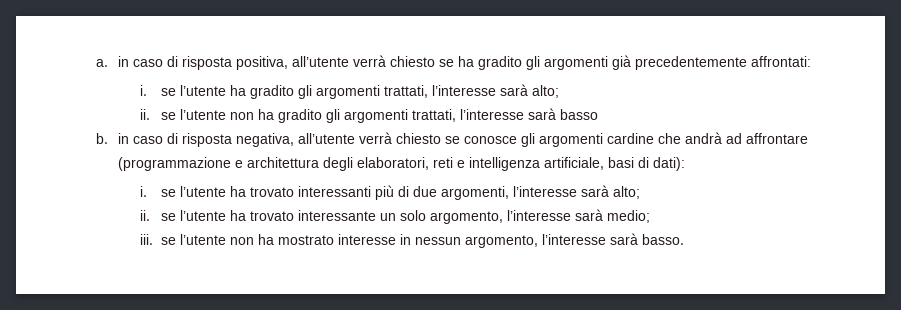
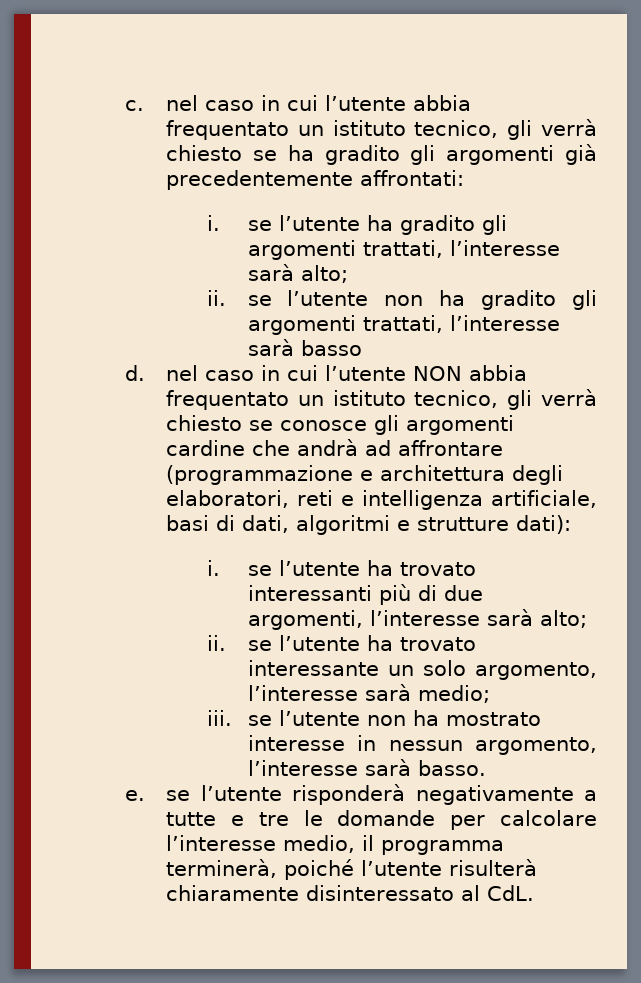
- a. in caso di risposta positiva, all’utente verrà chiesto se ha gradito gli argomenti già precedentemente affrontati:
+ c. nel caso in cui l’utente abbia frequentato un istituto tecnico, gli verrà chiesto se ha gradito gli argomenti già precedentemente affrontati:
- b. in caso di risposta negativa, all’utente verrà chiesto se conosce gli argomenti cardine che andrà ad affrontare (programmazione e architettura degli elaboratori, reti e intelligenza artificiale, basi di dati):
+ d. nel caso in cui l’utente NON abbia frequentato un istituto tecnico, gli verrà chiesto se conosce gli argomenti cardine che andrà ad affrontare (programmazione e architettura degli elaboratori, reti e intelligenza artificiale, basi di dati, algoritmi e strutture dati):
+ e. se l’utente risponderà negativamente a tutte e tre le domande per calcolare l’interesse medio, il programma terminerà, poiché l’utente risulterà chiaramente disinteressato al CdL.

